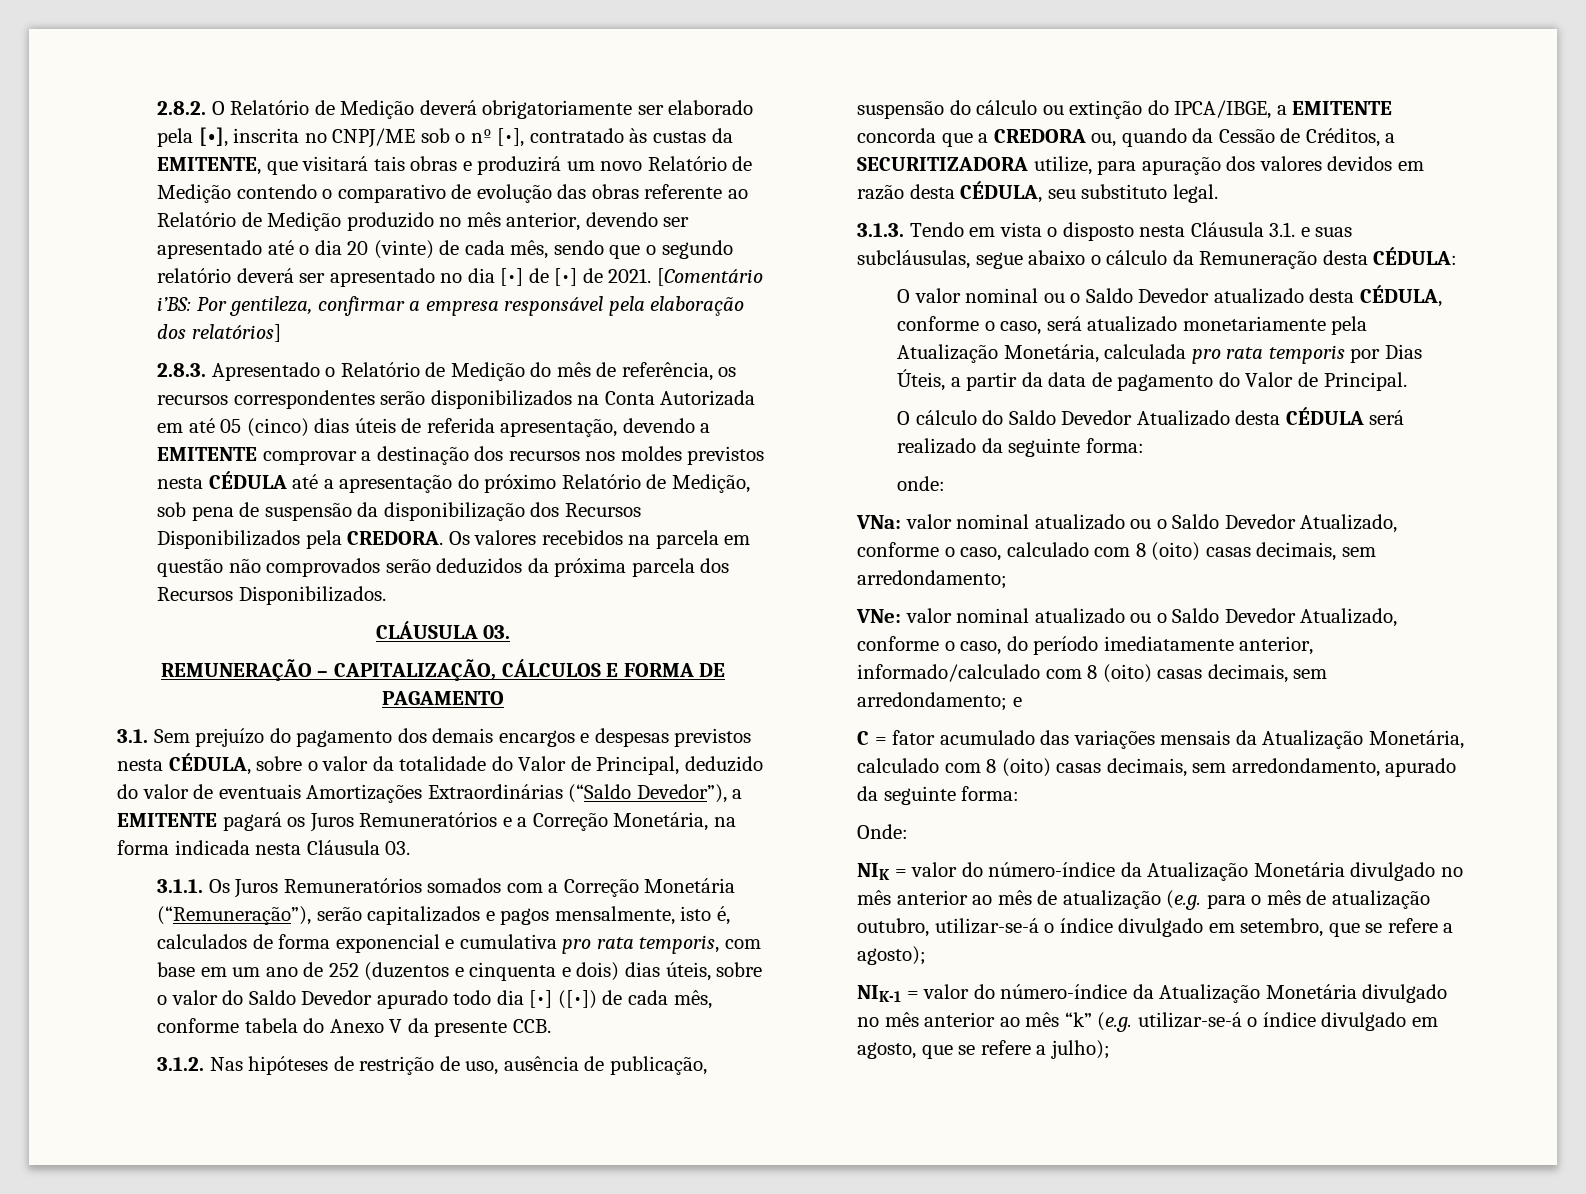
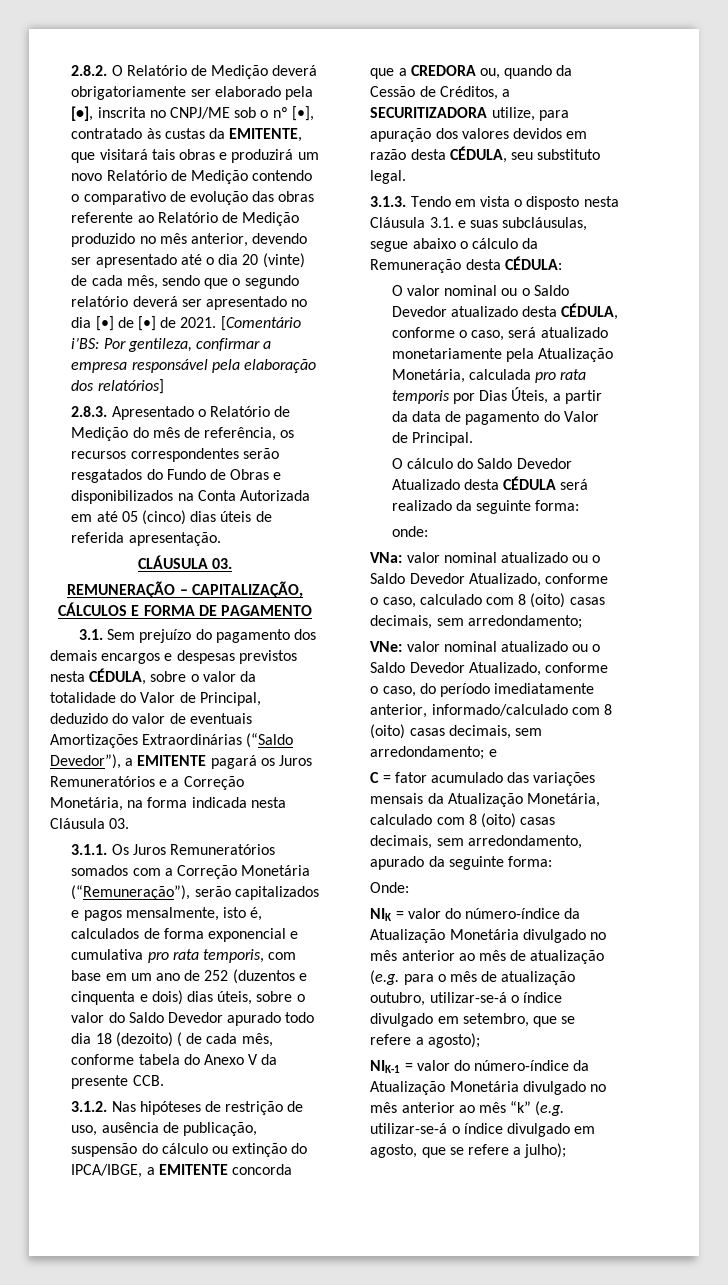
- 2.8.3. Apresentado o Relatório de Medição do mês de referência, os recursos correspondentes serão disponibilizados na Conta Autorizada em até 05 (cinco) dias úteis de referida apresentação, devendo a EMITENTE comprovar a destinação dos recursos nos moldes previstos nesta CÉDULA até a apresentação do próximo Relatório de Medição, sob pena de suspensão da disponibilização dos Recursos Disponibilizados pela CREDORA. Os valores recebidos na parcela em questão não comprovados serão deduzidos da próxima parcela dos Recursos Disponibilizados.
+ 2.8.3. Apresentado o Relatório de Medição do mês de referência, os recursos correspondentes serão resgatados do Fundo de Obras e disponibilizados na Conta Autorizada em até 05 (cinco) dias úteis de referida apresentação.
- 3.1.1. Os Juros Remuneratórios somados com a Correção Monetária (“Remuneração”), serão capitalizados e pagos mensalmente, isto é, calculados de forma exponencial e cumulativa pro rata temporis, com base em um ano de 252 (duzentos e cinquenta e dois) dias úteis, sobre o valor do Saldo Devedor apurado todo dia [•] ([•]) de cada mês, conforme tabela do Anexo V da presente CCB.
+ 3.1.1. Os Juros Remuneratórios somados com a Correção Monetária (“Remuneração”), serão capitalizados e pagos mensalmente, isto é, calculados de forma exponencial e cumulativa pro rata temporis, com base em um ano de 252 (duzentos e cinquenta e dois) dias úteis, sobre o valor do Saldo Devedor apurado todo dia 18 (dezoito) ( de cada mês, conforme tabela do Anexo V da presente CCB.

